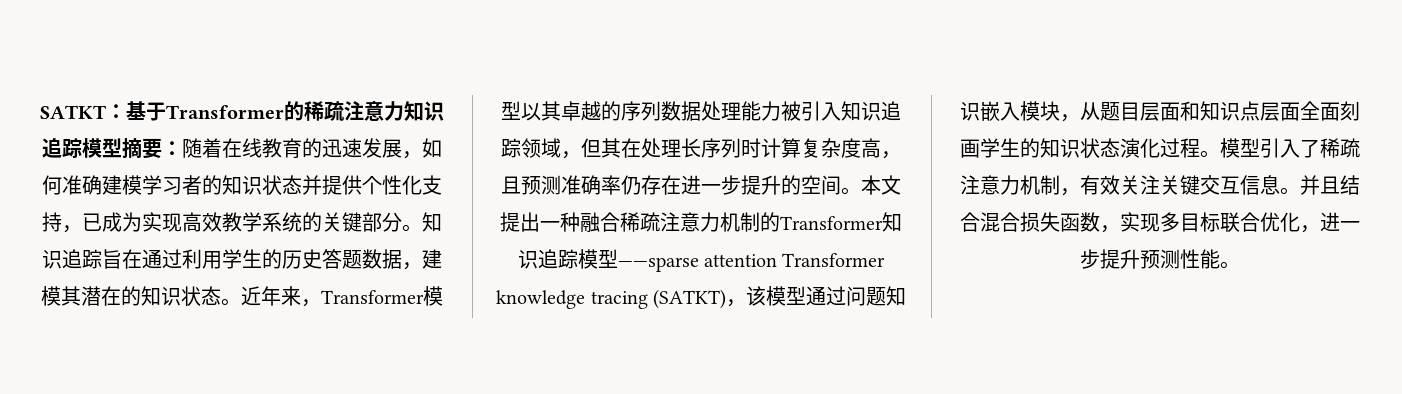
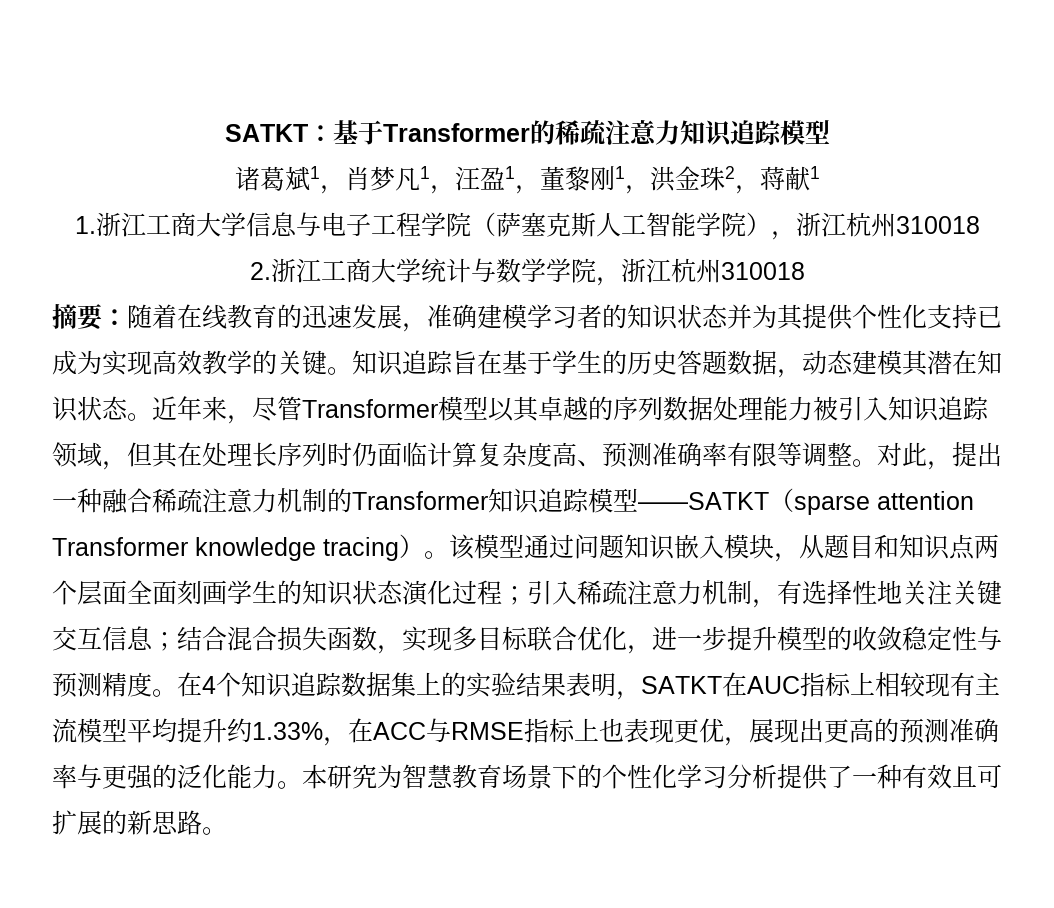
- SATKT：基于Transformer的稀疏注意力知识追踪模型摘要：随着在线教育的迅速发展，如何准确建模学习者的知识状态并提供个性化支持，已成为实现高效教学系统的关键部分。
+ SATKT：基于Transformer的稀疏注意力知识追踪模型
+ 诸葛斌1，肖梦凡1，汪盈1，董黎刚1，洪金珠2，蒋献1
+ 1.浙江工商大学信息与电子工程学院（萨塞克斯人工智能学院），浙江杭州310018
+ 2.浙江工商大学统计与数学学院，浙江杭州310018
+ 摘要：随着在线教育的迅速发展，准确建模学习者的知识状态并为其提供个性化支持已成为实现高效教学的关键。
- 知识追踪旨在通过利用学生的历史答题数据，建模其潜在的知识状态。
+ 知识追踪旨在基于学生的历史答题数据，动态建模其潜在知识状态。
- 近年来，Transformer模型以其卓越的序列数据处理能力被引入知识追踪领域，但其在处理长序列时计算复杂度高，且预测准确率仍存在进一步提升的空间。本文提出一种融合稀疏注意力机制的Transformer知识追踪模型——sparse attention Transformer knowledge tracing (SATKT)，该模型通过问题知识嵌入模块，从题目层面和知识点层面全面刻画学生的知识状态演化过程。模型引入了稀疏注意力机制，有效关注关键交互信息。并且结合混合损失函数，实现多目标联合优化，进一步提升预测性能。
+ 近年来，尽管Transformer模型以其卓越的序列数据处理能力被引入知识追踪领域，但其在处理长序列时仍面临计算复杂度高、预测准确率有限等调整。对此，提出一种融合稀疏注意力机制的Transformer知识追踪模型——SATKT（sparse attention Transformer knowledge tracing）。该模型通过问题知识嵌入模块，从题目和知识点两个层面全面刻画学生的知识状态演化过程；引入稀疏注意力机制，有选择性地关注关键交互信息；结合混合损失函数，实现多目标联合优化，进一步提升模型的收敛稳定性与预测精度。在4个知识追踪数据集上的实验结果表明，SATKT在AUC指标上相较现有主流模型平均提升约1.33%，在ACC与RMSE指标上也表现更优，展现出更高的预测准确率与更强的泛化能力。本研究为智慧教育场景下的个性化学习分析提供了一种有效且可扩展的新思路。

